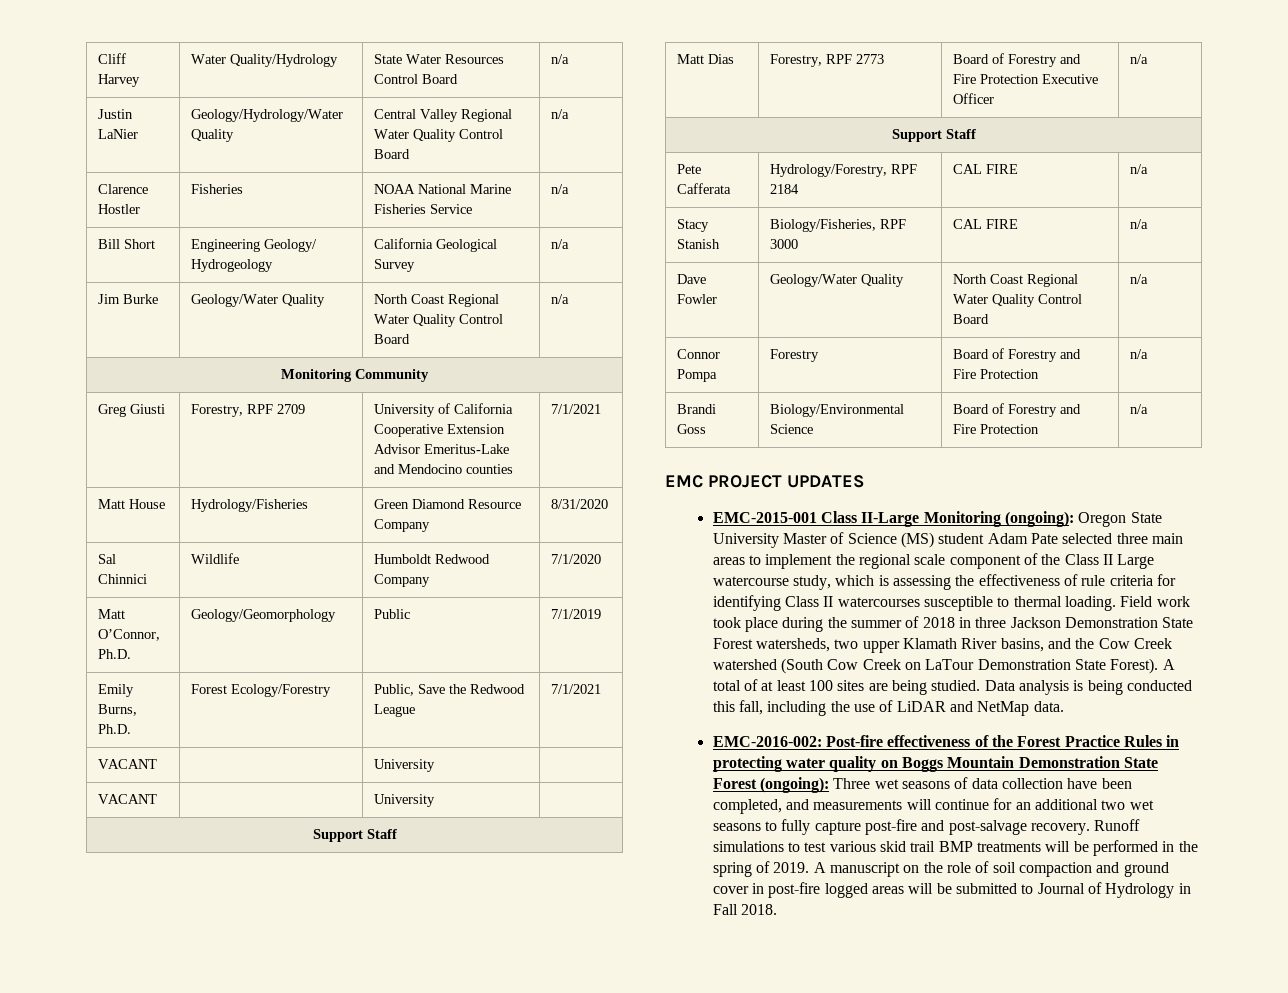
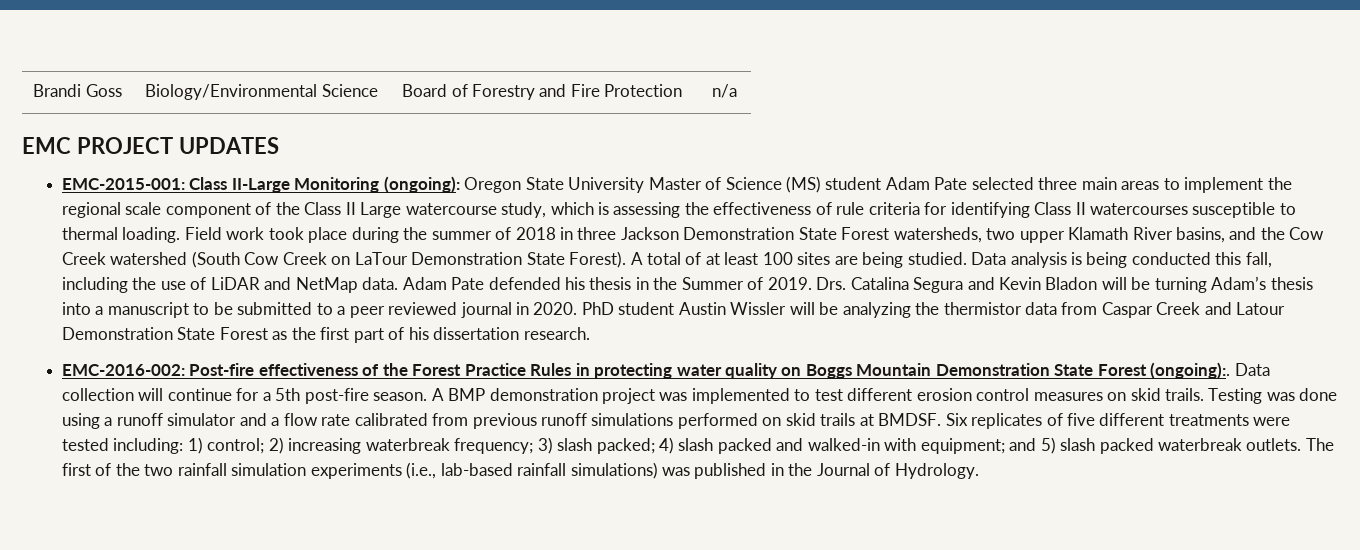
- Cliff Harvey | Water Quality/Hydrology | State Water Resources Control Board | n/a
- Justin LaNier | Geology/Hydrology/Water Quality | Central Valley Regional Water Quality Control Board | n/a
- Clarence Hostler | Fisheries | NOAA National Marine Fisheries Service | n/a
- Bill Short | Engineering Geology/ Hydrogeology | California Geological Survey | n/a
- Jim Burke | Geology/Water Quality | North Coast Regional Water Quality Control Board | n/a
- Monitoring Community
- Greg Giusti | Forestry, RPF 2709 | University of California Cooperative Extension Advisor Emeritus-Lake and Mendocino counties | 7/1/2021
- Matt House | Hydrology/Fisheries | Green Diamond Resource Company | 8/31/2020
- Sal Chinnici | Wildlife | Humboldt Redwood Company | 7/1/2020
- Matt O’Connor, Ph.D. | Geology/Geomorphology | Public | 7/1/2019
- Emily Burns, Ph.D. | Forest Ecology/Forestry | Public, Save the Redwood League | 7/1/2021
- VACANT | | University |
- VACANT | | University |
- Support Staff
- Matt Dias | Forestry, RPF 2773 | Board of Forestry and Fire Protection Executive Officer | n/a
- Support Staff
- Pete Cafferata | Hydrology/Forestry, RPF 2184 | CAL FIRE | n/a
- Stacy Stanish | Biology/Fisheries, RPF 3000 | CAL FIRE | n/a
- Dave Fowler | Geology/Water Quality | North Coast Regional Water Quality Control Board | n/a
- Connor Pompa | Forestry | Board of Forestry and Fire Protection | n/a
- EMC-2015-001 Class II-Large Monitoring (ongoing): Oregon State University Master of Science (MS) student Adam Pate selected three main areas to implement the regional scale component of the Class II Large watercourse study, which is assessing the effectiveness of rule criteria for identifying Class II watercourses susceptible to thermal loading.
+ EMC-2015-001: Class II-Large Monitoring (ongoing): Oregon State University Master of Science (MS) student Adam Pate selected three main areas to implement the regional scale component of the Class II Large watercourse study, which is assessing the effectiveness of rule criteria for identifying Class II watercourses susceptible to thermal loading.
+ Adam Pate defended his thesis in the Summer of 2019. Drs. Catalina Segura and Kevin Bladon will be turning Adam’s thesis into a manuscript to be submitted to a peer reviewed journal in 2020. PhD student Austin Wissler will be analyzing the thermistor data from Caspar Creek and Latour Demonstration State Forest as the first part of his dissertation research.
- EMC-2016-002: Post-fire effectiveness of the Forest Practice Rules in protecting water quality on Boggs Mountain Demonstration State Forest (ongoing): Three wet seasons of data collection have been completed, and measurements will continue for an additional two wet seasons to fully capture post-fire and post-salvage recovery. Runoff simulations to test various skid trail BMP treatments will be performed in the spring of 2019. A manuscript on the role of soil compaction and ground cover in post-fire logged areas will be submitted to Journal of Hydrology in Fall 2018.
+ EMC-2016-002: Post-fire effectiveness of the Forest Practice Rules in protecting water quality on Boggs Mountain Demonstration State Forest (ongoing):. Data collection will continue for a 5th post-fire season. A BMP demonstration project was implemented to test different erosion control measures on skid trails. Testing was done using a runoff simulator and a flow rate calibrated from previous runoff simulations performed on skid trails at BMDSF. Six replicates of five different treatments were tested including: 1) control; 2) increasing waterbreak frequency; 3) slash packed; 4) slash packed and walked-in with equipment; and 5) slash packed waterbreak outlets. The first of the two rainfall simulation experiments (i.e., lab-based rainfall simulations) was published in the Journal of Hydrology.

